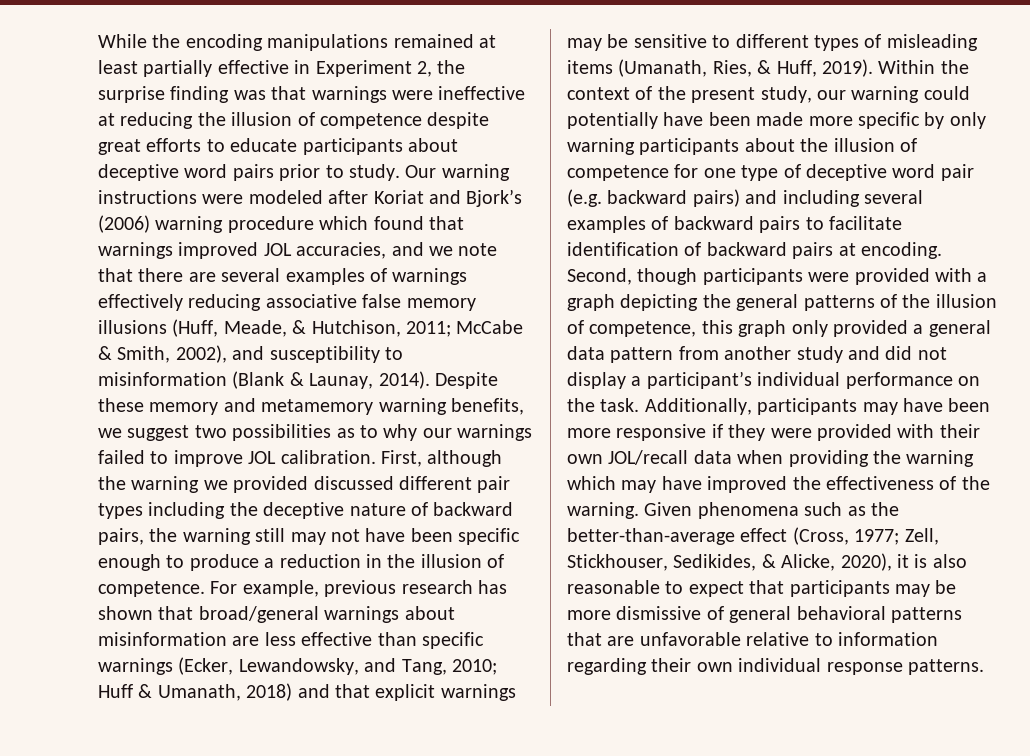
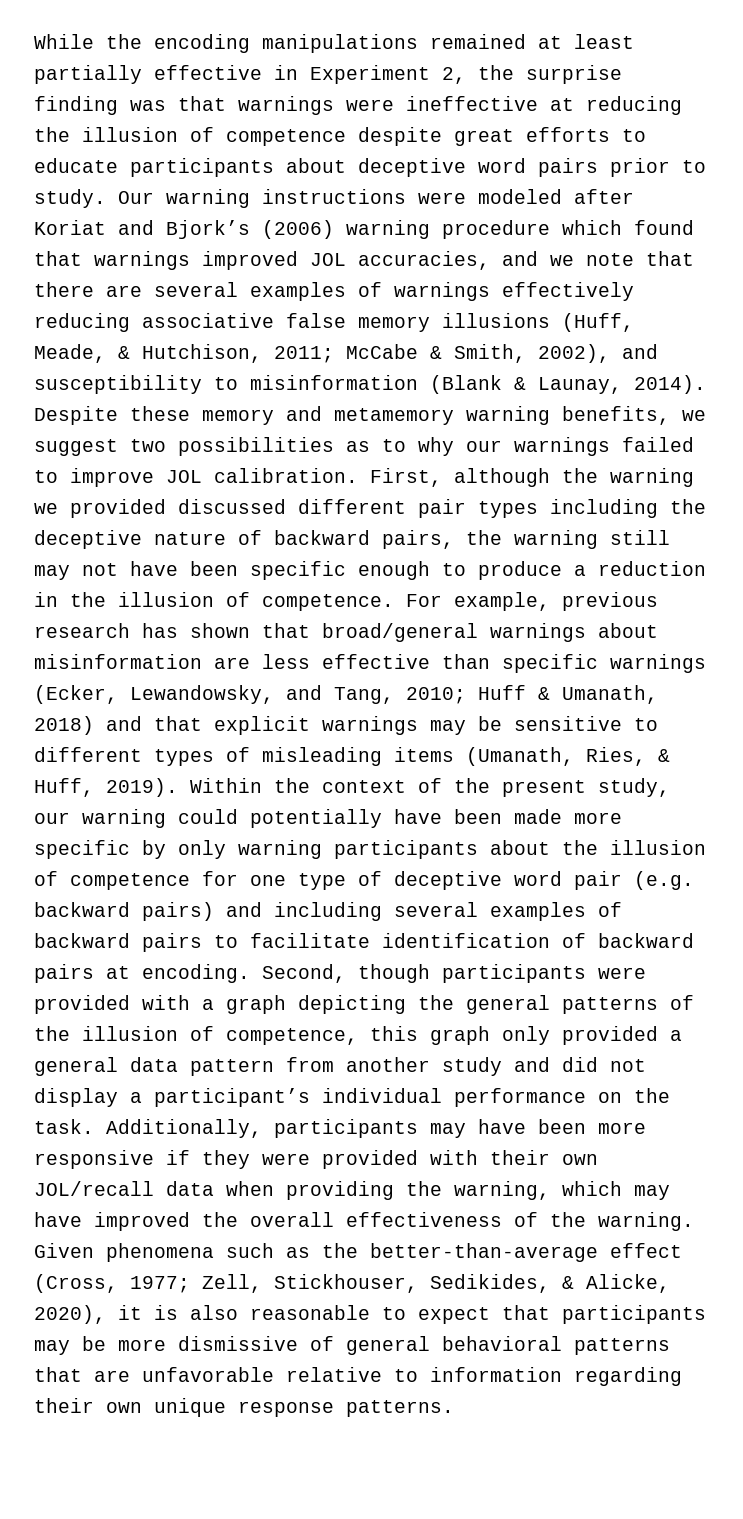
- Additionally, participants may have been more responsive if they were provided with their own JOL/recall data when providing the warning which may have improved the effectiveness of the warning.
+ Additionally, participants may have been more responsive if they were provided with their own JOL/recall data when providing the warning, which may have improved the overall effectiveness of the warning.
- Given phenomena such as the better-than-average effect (Cross, 1977; Zell, Stickhouser, Sedikides, & Alicke, 2020), it is also reasonable to expect that participants may be more dismissive of general behavioral patterns that are unfavorable relative to information regarding their own individual response patterns.
+ Given phenomena such as the better-than-average effect (Cross, 1977; Zell, Stickhouser, Sedikides, & Alicke, 2020), it is also reasonable to expect that participants may be more dismissive of general behavioral patterns that are unfavorable relative to information regarding their own unique response patterns.

